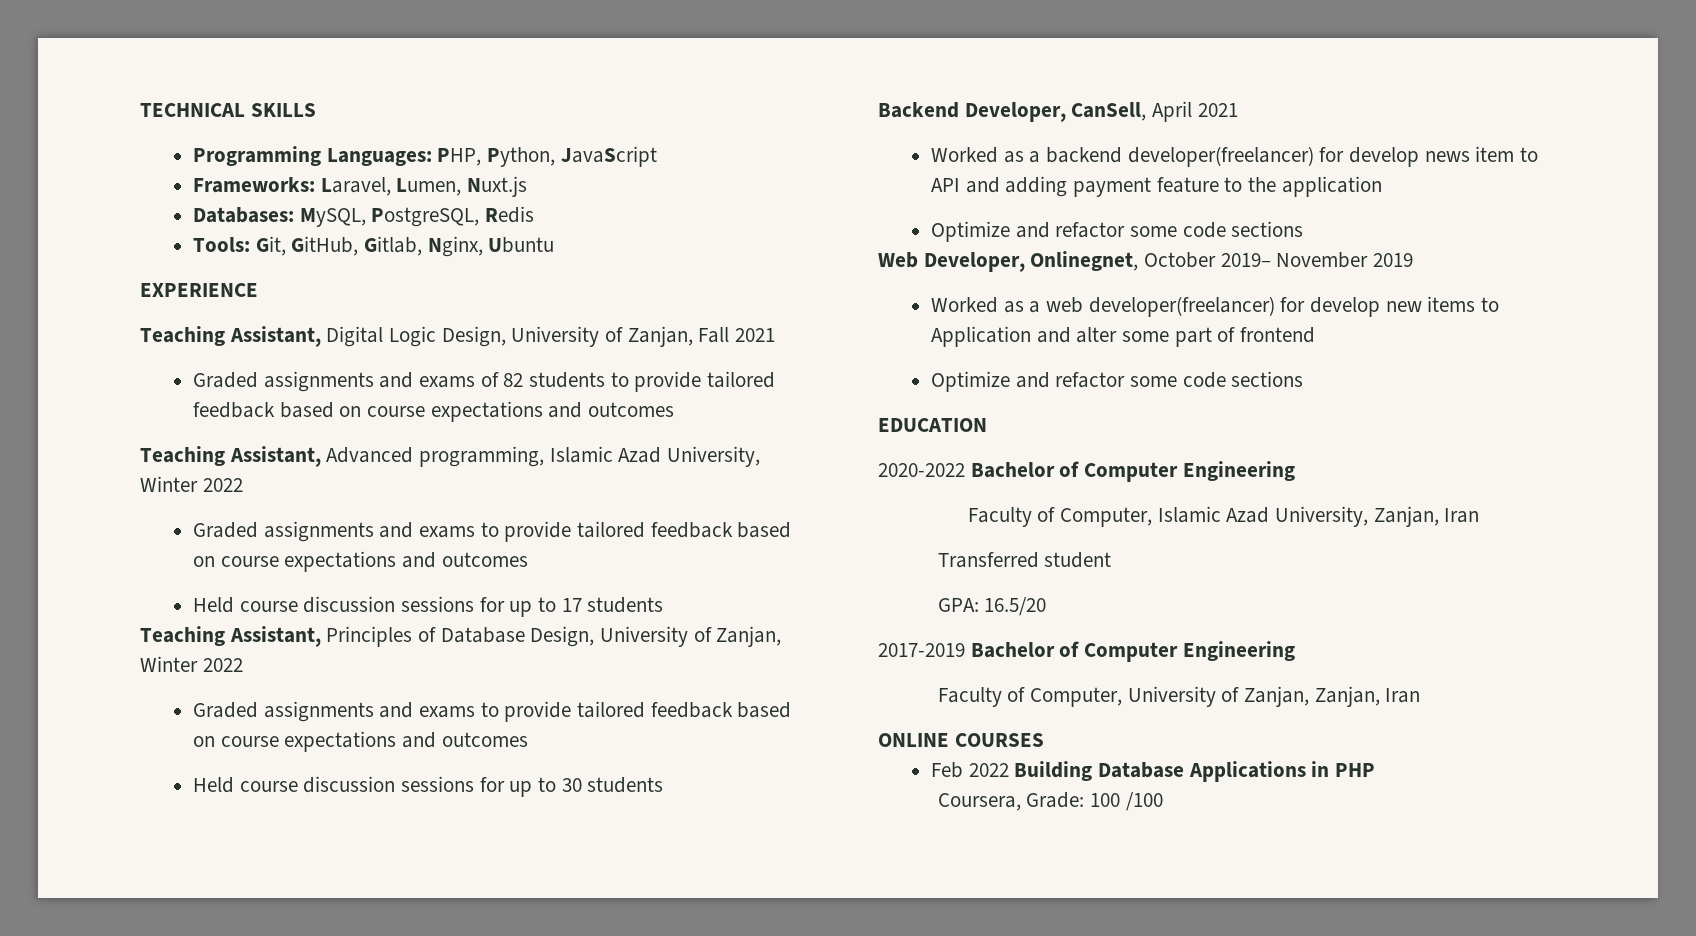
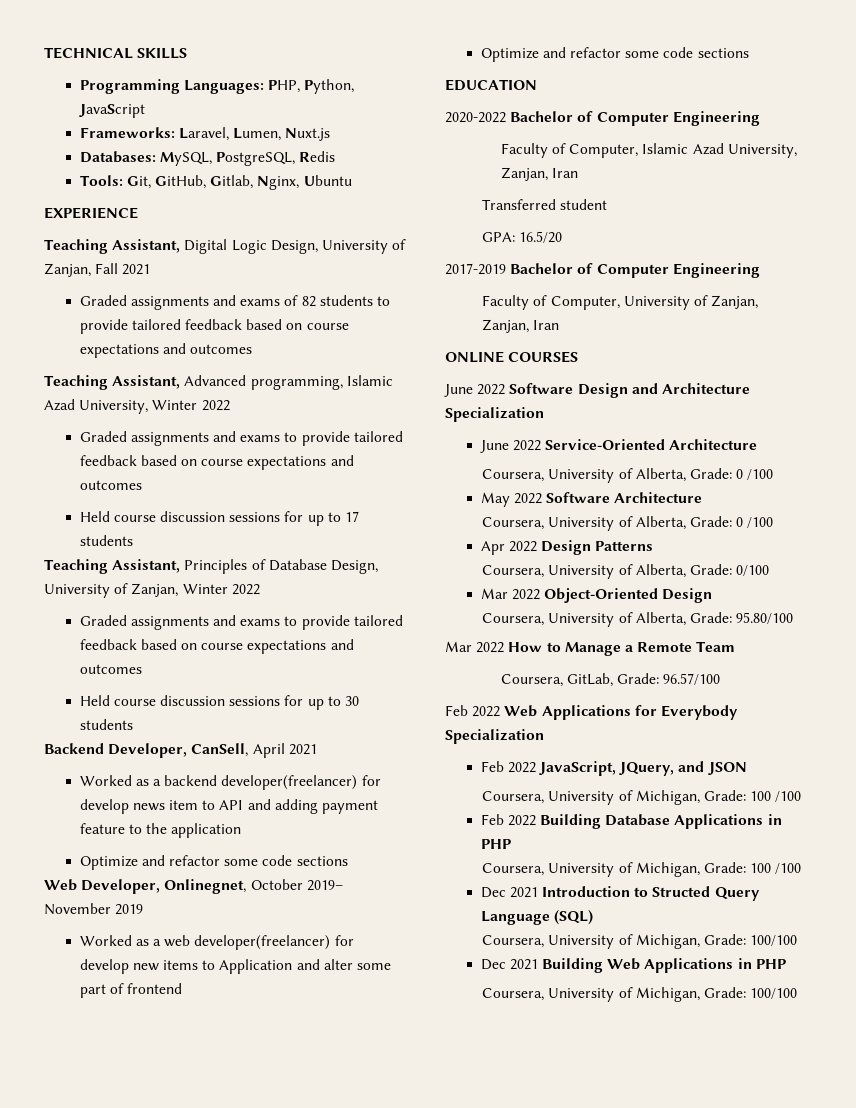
+ June 2022 Software Design and Architecture Specialization
+ June 2022 Service-Oriented Architecture
+ Coursera, University of Alberta, Grade: 0 /100
+ May 2022 Software Architecture
+ Coursera, University of Alberta, Grade: 0 /100
+ Apr 2022 Design Patterns
+ Coursera, University of Alberta, Grade: 0/100
+ Mar 2022 Object-Oriented Design
+ Coursera, University of Alberta, Grade: 95.80/100
+ Mar 2022 How to Manage a Remote Team
+ Coursera, GitLab, Grade: 96.57/100
+ Feb 2022 Web Applications for Everybody Specialization
+ Feb 2022 JavaScript, JQuery, and JSON
+ Coursera, University of Michigan, Grade: 100 /100
  Feb 2022 Building Database Applications in PHP
- Coursera, Grade: 100 /100
+ Coursera, University of Michigan, Grade: 100 /100
+ Dec 2021 Introduction to Structed Query Language (SQL)
+ Coursera, University of Michigan, Grade: 100/100
+ Dec 2021 Building Web Applications in PHP
+ Coursera, University of Michigan, Grade: 100/100

